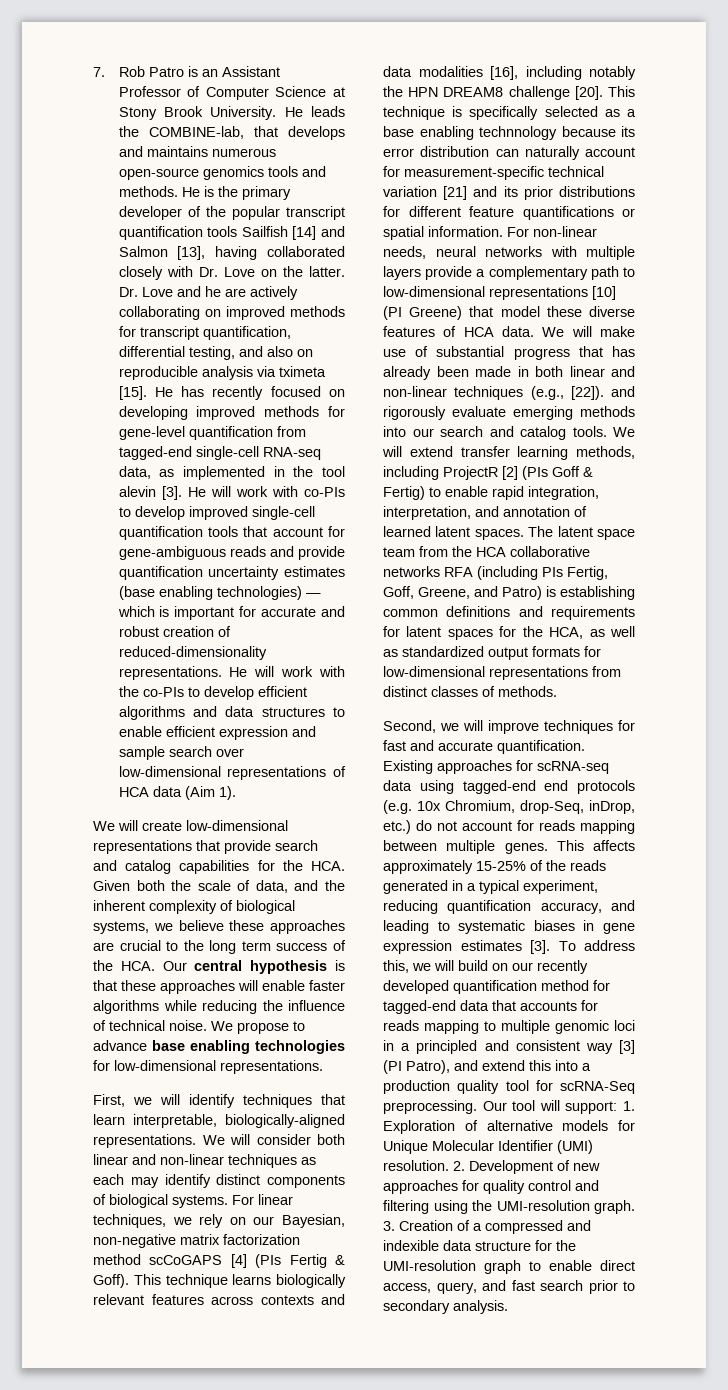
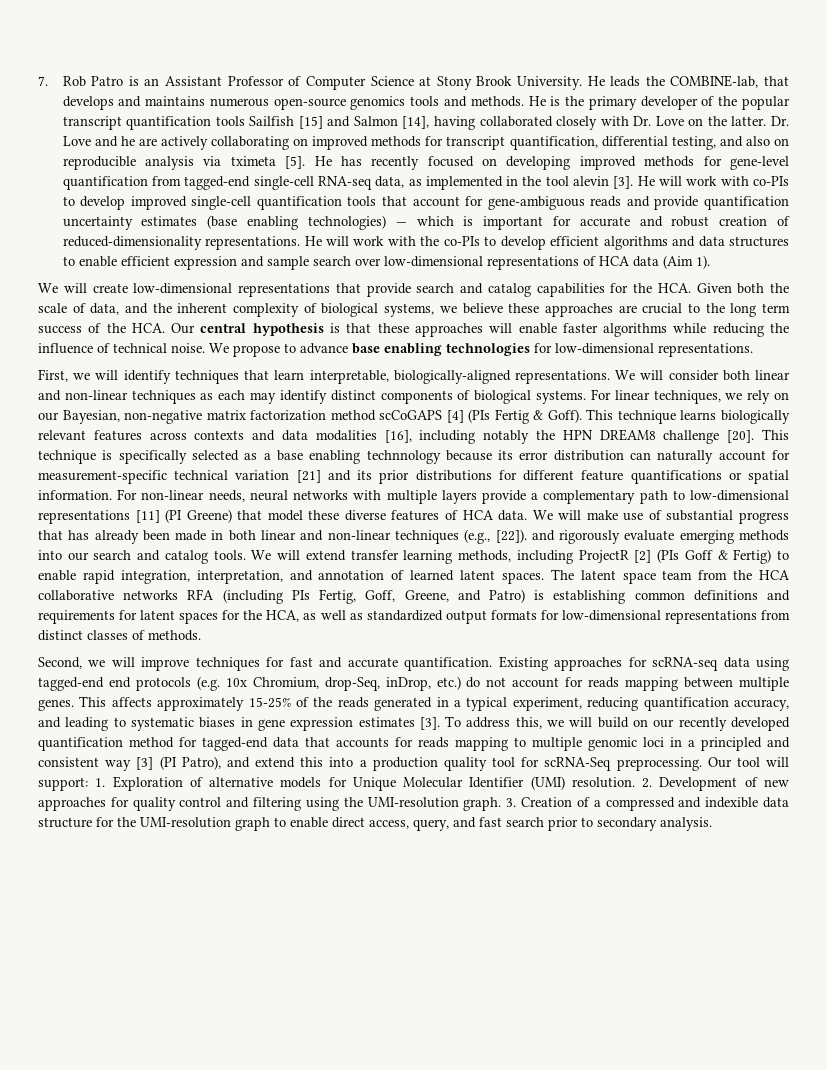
- He is the primary developer of the popular transcript quantification tools Sailfish [14] and Salmon [13], having collaborated closely with Dr. Love on the latter.
+ He is the primary developer of the popular transcript quantification tools Sailfish [15] and Salmon [14], having collaborated closely with Dr. Love on the latter.
- Dr. Love and he are actively collaborating on improved methods for transcript quantification, differential testing, and also on reproducible analysis via tximeta [15].
+ Dr. Love and he are actively collaborating on improved methods for transcript quantification, differential testing, and also on reproducible analysis via tximeta [5].
- For non-linear needs, neural networks with multiple layers provide a complementary path to low-dimensional representations [10] (PI Greene) that model these diverse features of HCA data.
+ For non-linear needs, neural networks with multiple layers provide a complementary path to low-dimensional representations [11] (PI Greene) that model these diverse features of HCA data.

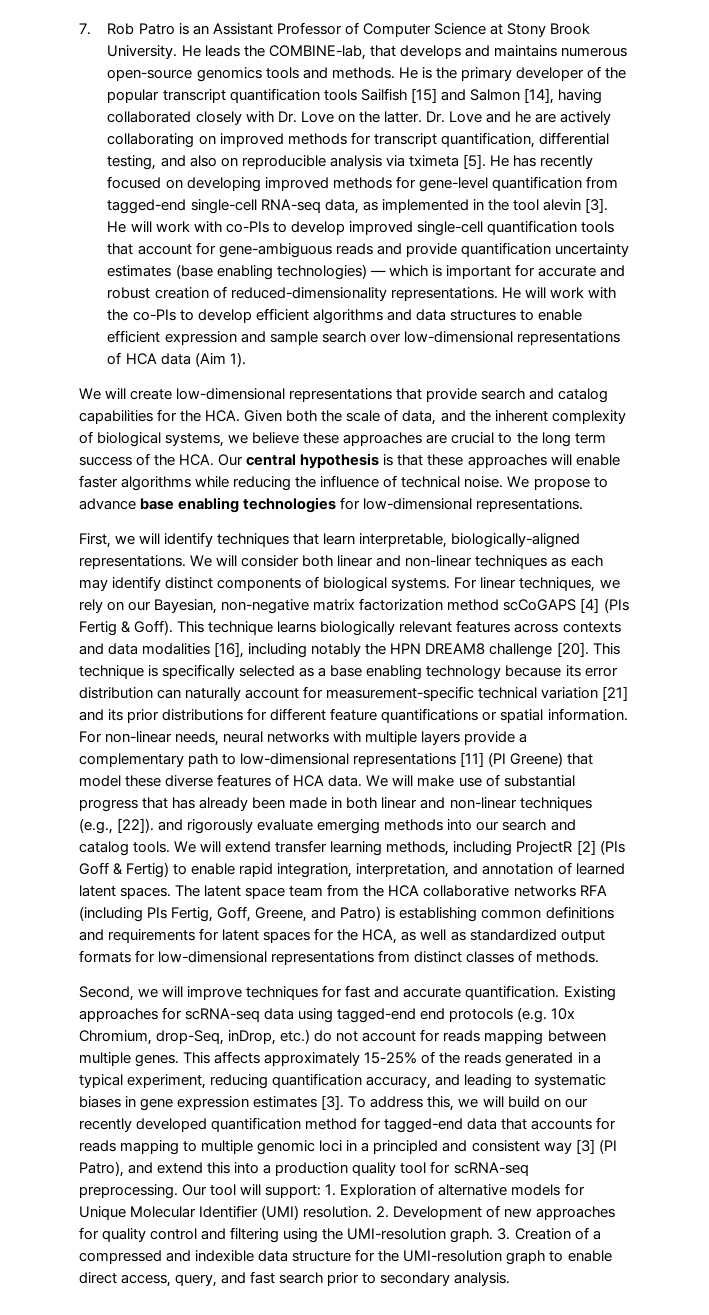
- This technique is specifically selected as a base enabling technnology because its error distribution can naturally account for measurement-specific technical variation [21] and its prior distributions for different feature quantifications or spatial information.
+ This technique is specifically selected as a base enabling technology because its error distribution can naturally account for measurement-specific technical variation [21] and its prior distributions for different feature quantifications or spatial information.
- To address this, we will build on our recently developed quantification method for tagged-end data that accounts for reads mapping to multiple genomic loci in a principled and consistent way [3] (PI Patro), and extend this into a production quality tool for scRNA-Seq preprocessing.
+ To address this, we will build on our recently developed quantification method for tagged-end data that accounts for reads mapping to multiple genomic loci in a principled and consistent way [3] (PI Patro), and extend this into a production quality tool for scRNA-seq preprocessing.

